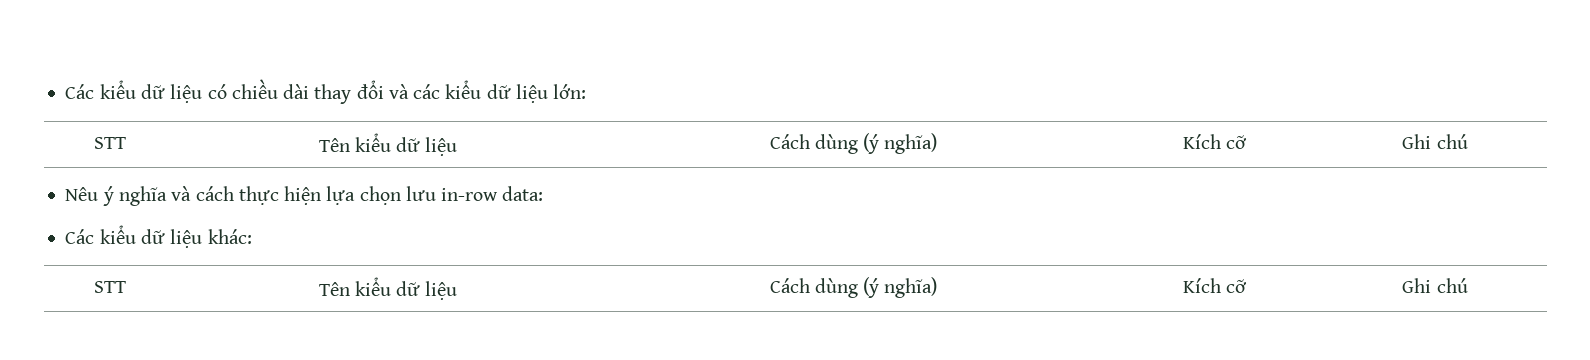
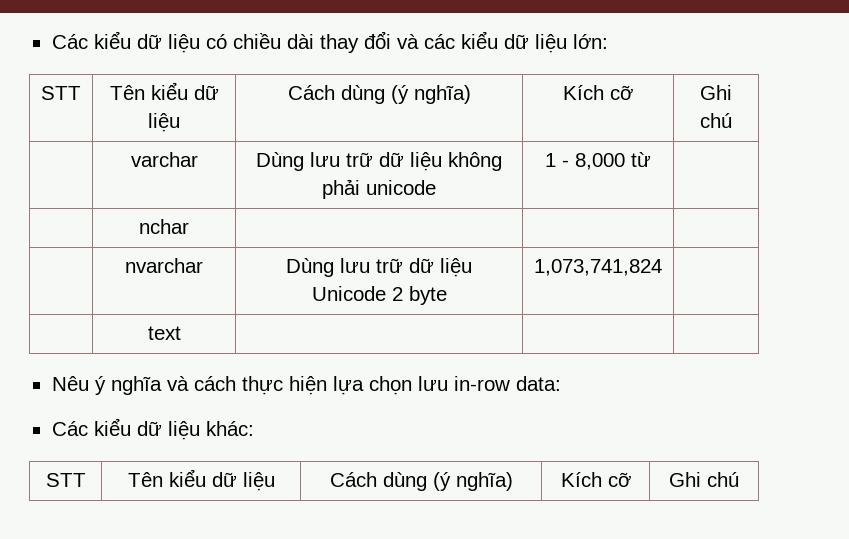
+ | varchar | Dùng lưu trữ dữ liệu không phải unicode | 1 - 8,000 từ |
+ | nchar | | |
+ | nvarchar | Dùng lưu trữ dữ liệu Unicode 2 byte | 1,073,741,824 |
+ | text | | |

